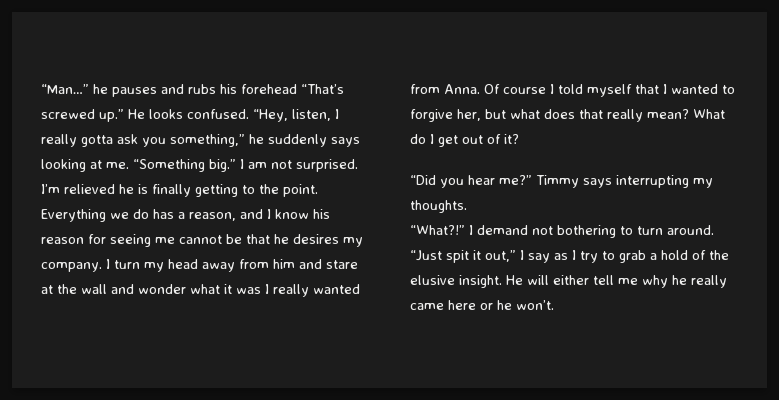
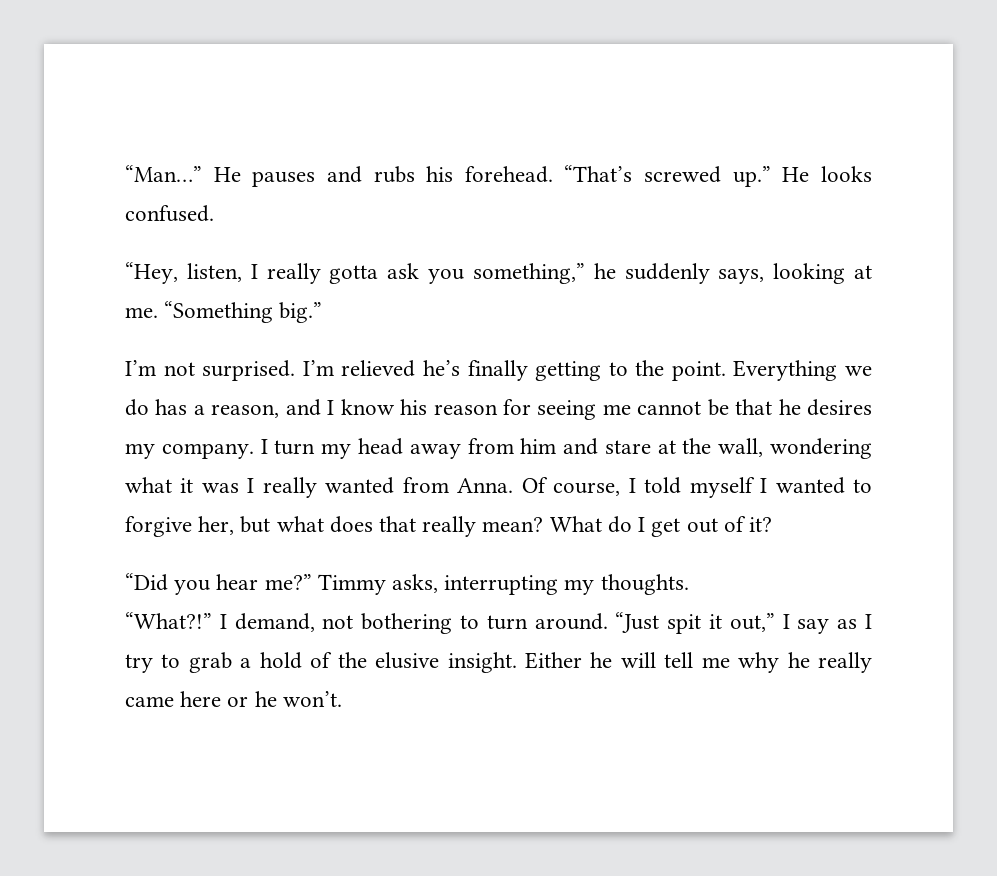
- “Man…” he pauses and rubs his forehead “That’s screwed up.”
+ “Man…” He pauses and rubs his forehead. “That’s screwed up.”
- He looks confused. “Hey, listen, I really gotta ask you something,” he suddenly says looking at me.
+ He looks confused.
+ “Hey, listen, I really gotta ask you something,” he suddenly says, looking at me.
- “Something big.” I am not surprised.
+ “Something big.”
+ I’m not surprised.
- I’m relieved he is finally getting to the point.
+ I’m relieved he’s finally getting to the point.
- I turn my head away from him and stare at the wall and wonder what it was I really wanted from Anna.
+ I turn my head away from him and stare at the wall, wondering what it was I really wanted from Anna.
- Of course I told myself that I wanted to forgive her, but what does that really mean?
+ Of course, I told myself I wanted to forgive her, but what does that really mean?
- Timmy says interrupting my thoughts.
+ Timmy asks, interrupting my thoughts.
- I demand not bothering to turn around.
+ I demand, not bothering to turn around.
- He will either tell me why he really came here or he won’t.
+ Either he will tell me why he really came here or he won’t.

